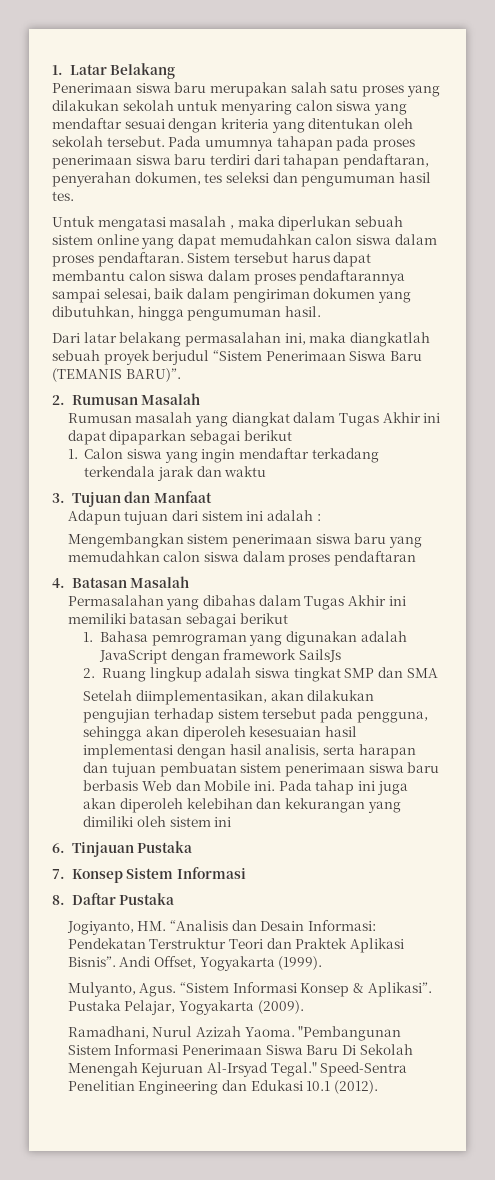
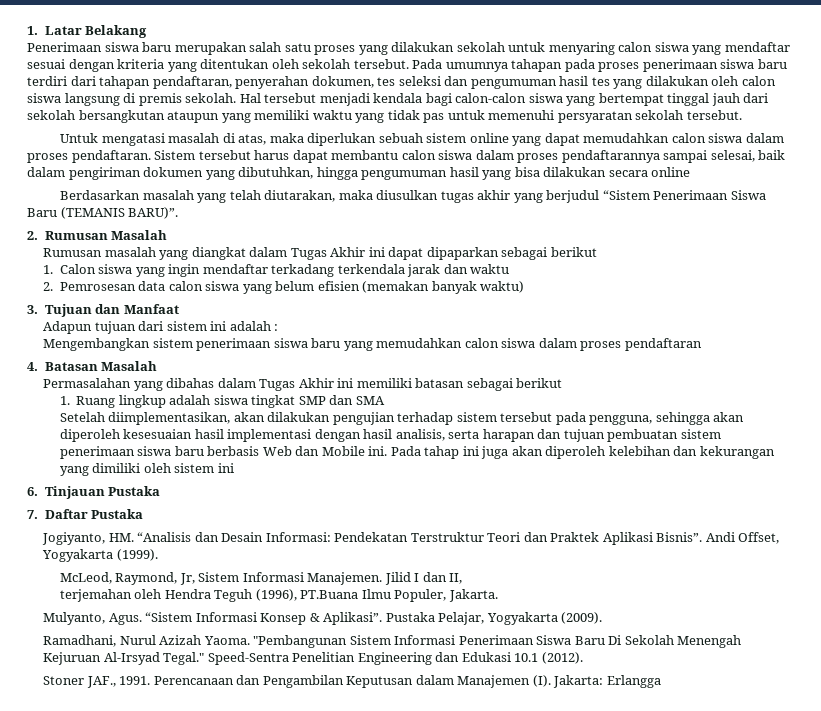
- Pada umumnya tahapan pada proses penerimaan siswa baru terdiri dari tahapan pendaftaran, penyerahan dokumen, tes seleksi dan pengumuman hasil tes.
+ Pada umumnya tahapan pada proses penerimaan siswa baru terdiri dari tahapan pendaftaran, penyerahan dokumen, tes seleksi dan pengumuman hasil tes yang dilakukan oleh calon siswa langsung di premis sekolah. Hal tersebut menjadi kendala bagi calon-calon siswa yang bertempat tinggal jauh dari sekolah bersangkutan ataupun yang memiliki waktu yang tidak pas untuk memenuhi persyaratan sekolah tersebut.
- Untuk mengatasi masalah , maka diperlukan sebuah sistem online yang dapat memudahkan calon siswa dalam proses pendaftaran.
+ Untuk mengatasi masalah di atas, maka diperlukan sebuah sistem online yang dapat memudahkan calon siswa dalam proses pendaftaran.
- Sistem tersebut harus dapat membantu calon siswa dalam proses pendaftarannya sampai selesai, baik dalam pengiriman dokumen yang dibutuhkan, hingga pengumuman hasil.
- Dari latar belakang permasalahan ini, maka diangkatlah sebuah proyek berjudul “Sistem Penerimaan Siswa Baru (TEMANIS BARU)”.
+ Sistem tersebut harus dapat membantu calon siswa dalam proses pendaftarannya sampai selesai, baik dalam pengiriman dokumen yang dibutuhkan, hingga pengumuman hasil yang bisa dilakukan secara online
+ Berdasarkan masalah yang telah diutarakan, maka diusulkan tugas akhir yang berjudul “Sistem Penerimaan Siswa Baru (TEMANIS BARU)”.
+ 2. Pemrosesan data calon siswa yang belum efisien (memakan banyak waktu)
- 1. Bahasa pemrograman yang digunakan adalah JavaScript dengan framework SailsJs
- 2. Ruang lingkup adalah siswa tingkat SMP dan SMA
+ 1. Ruang lingkup adalah siswa tingkat SMP dan SMA
- 7. Konsep Sistem Informasi
- 8. Daftar Pustaka
+ 7. Daftar Pustaka
+ McLeod, Raymond, Jr, Sistem Informasi Manajemen. Jilid I dan II,
+ terjemahan oleh Hendra Teguh (1996), PT.Buana Ilmu Populer, Jakarta.
+ Stoner JAF., 1991. Perencanaan dan Pengambilan Keputusan dalam Manajemen (I). Jakarta: Erlangga

